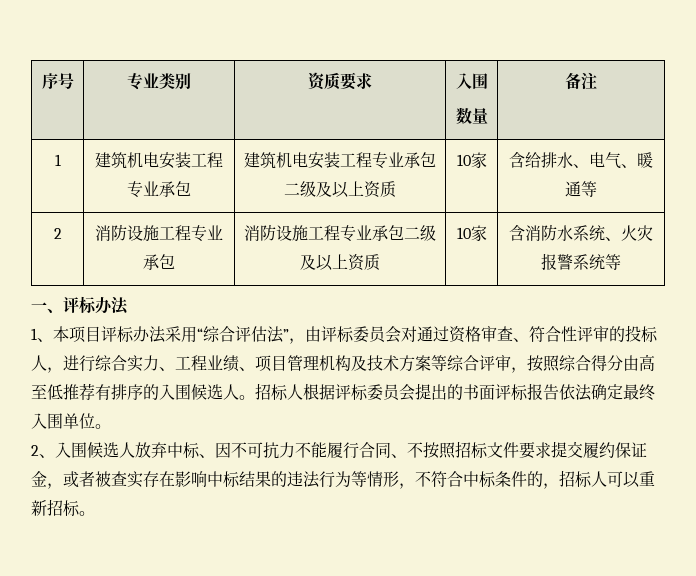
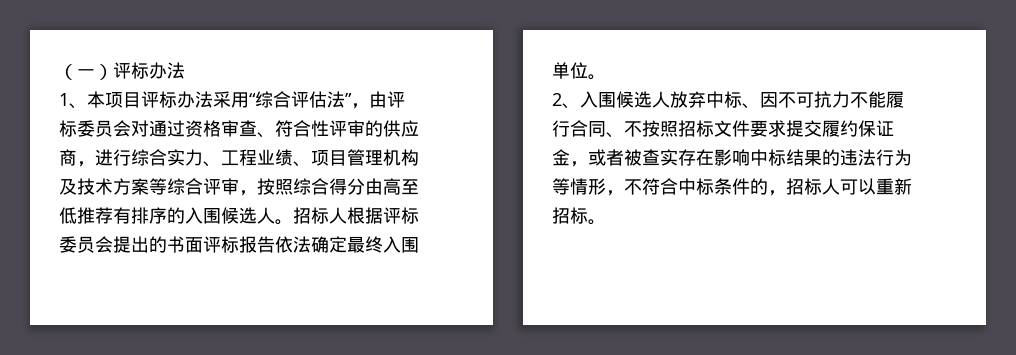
- 序号 | 专业类别 | 资质要求 | 入围
- 数量 | 备注
- 1 | 建筑机电安装工程专业承包 | 建筑机电安装工程专业承包二级及以上资质 | 10家 | 含给排水、电气、暖通等
- 2 | 消防设施工程专业承包 | 消防设施工程专业承包二级及以上资质 | 10家 | 含消防水系统、火灾报警系统等
- 一、评标办法
+ （一）评标办法
- 1、本项目评标办法采用“综合评估法”，由评标委员会对通过资格审查、符合性评审的投标人，进行综合实力、工程业绩、项目管理机构及技术方案等综合评审，按照综合得分由高至低推荐有排序的入围候选人。
+ 1、本项目评标办法采用“综合评估法”，由评标委员会对通过资格审查、符合性评审的供应商，进行综合实力、工程业绩、项目管理机构及技术方案等综合评审，按照综合得分由高至低推荐有排序的入围候选人。

